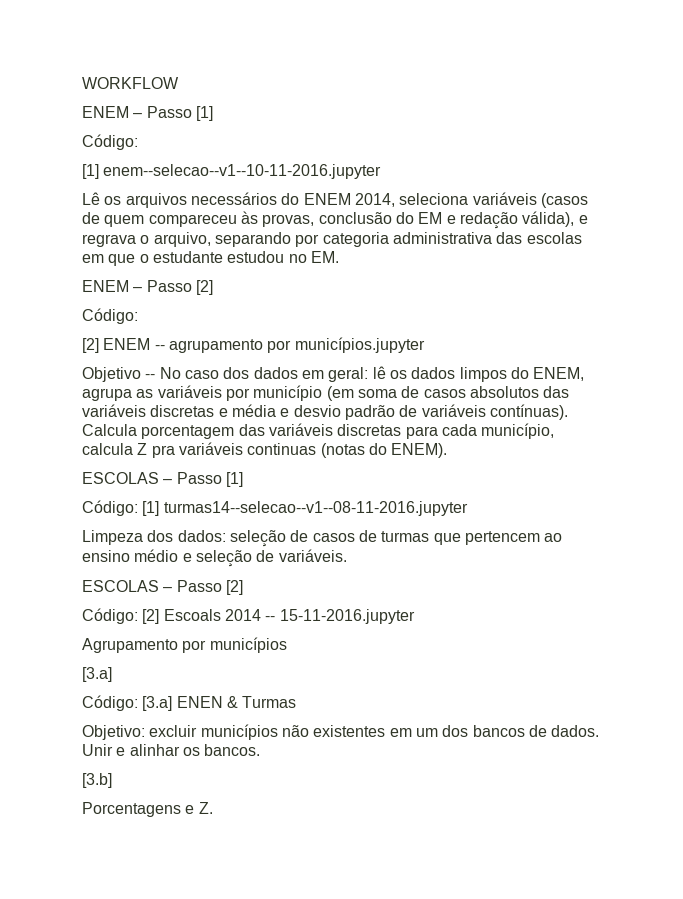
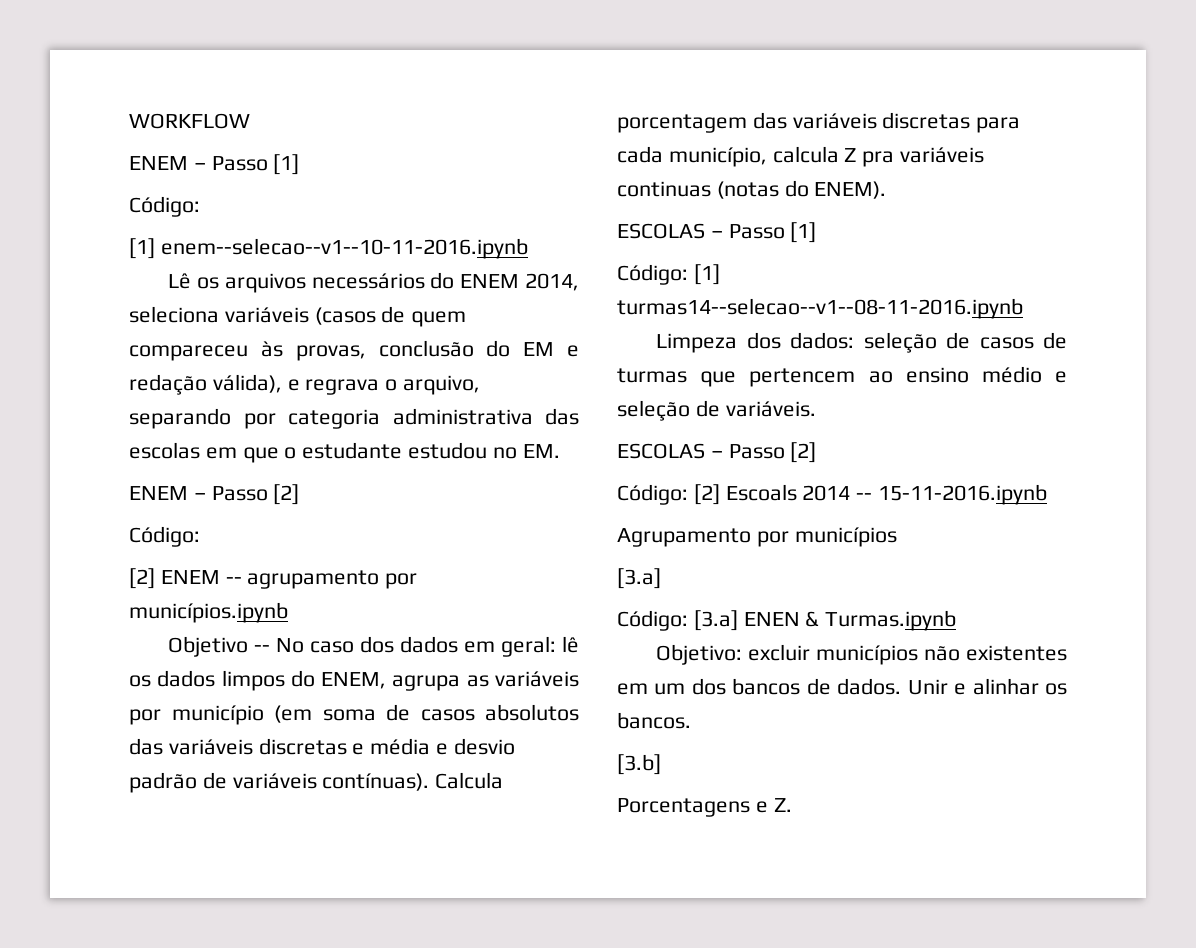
- [1] enem--selecao--v1--10-11-2016.jupyter
+ [1] enem--selecao--v1--10-11-2016.ipynb
- [2] ENEM -- agrupamento por municípios.jupyter
+ [2] ENEM -- agrupamento por municípios.ipynb
- Código: [1] turmas14--selecao--v1--08-11-2016.jupyter
+ Código: [1] turmas14--selecao--v1--08-11-2016.ipynb
- Código: [2] Escoals 2014 -- 15-11-2016.jupyter
+ Código: [2] Escoals 2014 -- 15-11-2016.ipynb
- Código: [3.a] ENEN & Turmas
+ Código: [3.a] ENEN & Turmas.ipynb

